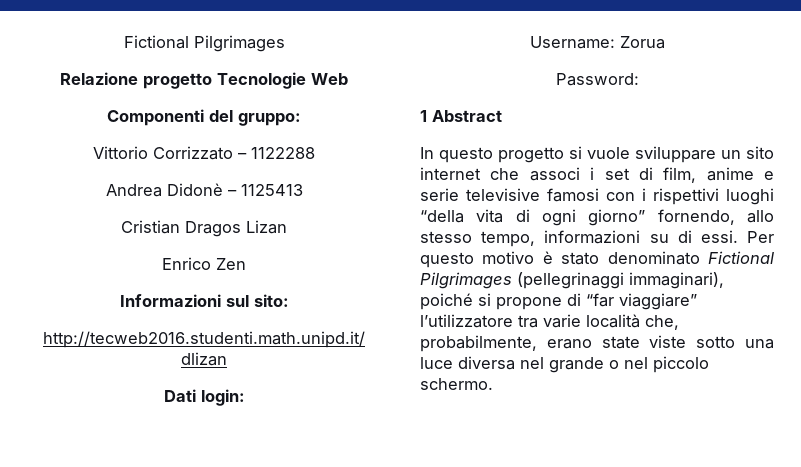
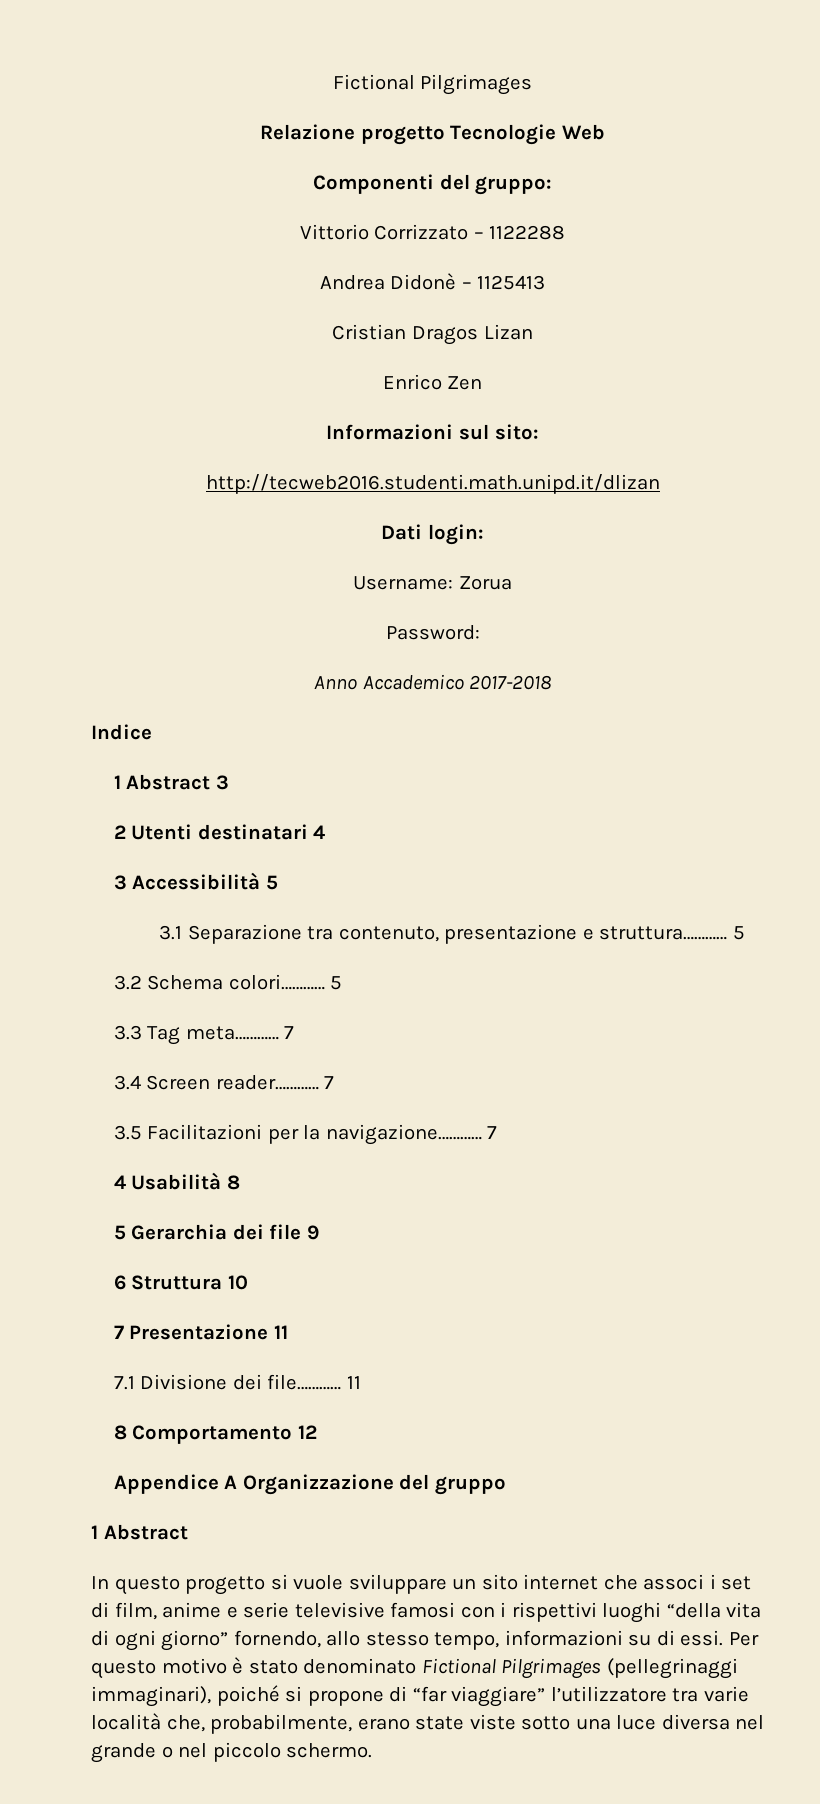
+ Anno Accademico 2017-2018
+ Indice
+ 1 Abstract 3
+ 2 Utenti destinatari 4
+ 3 Accessibilità 5
+ 3.1 Separazione tra contenuto, presentazione e struttura………… 5
+ 3.2 Schema colori………… 5
+ 3.3 Tag meta………… 7
+ 3.4 Screen reader………… 7
+ 3.5 Facilitazioni per la navigazione………… 7
+ 4 Usabilità 8
+ 5 Gerarchia dei file 9
+ 6 Struttura 10
+ 7 Presentazione 11
+ 7.1 Divisione dei file………… 11
+ 8 Comportamento 12
+ Appendice A Organizzazione del gruppo

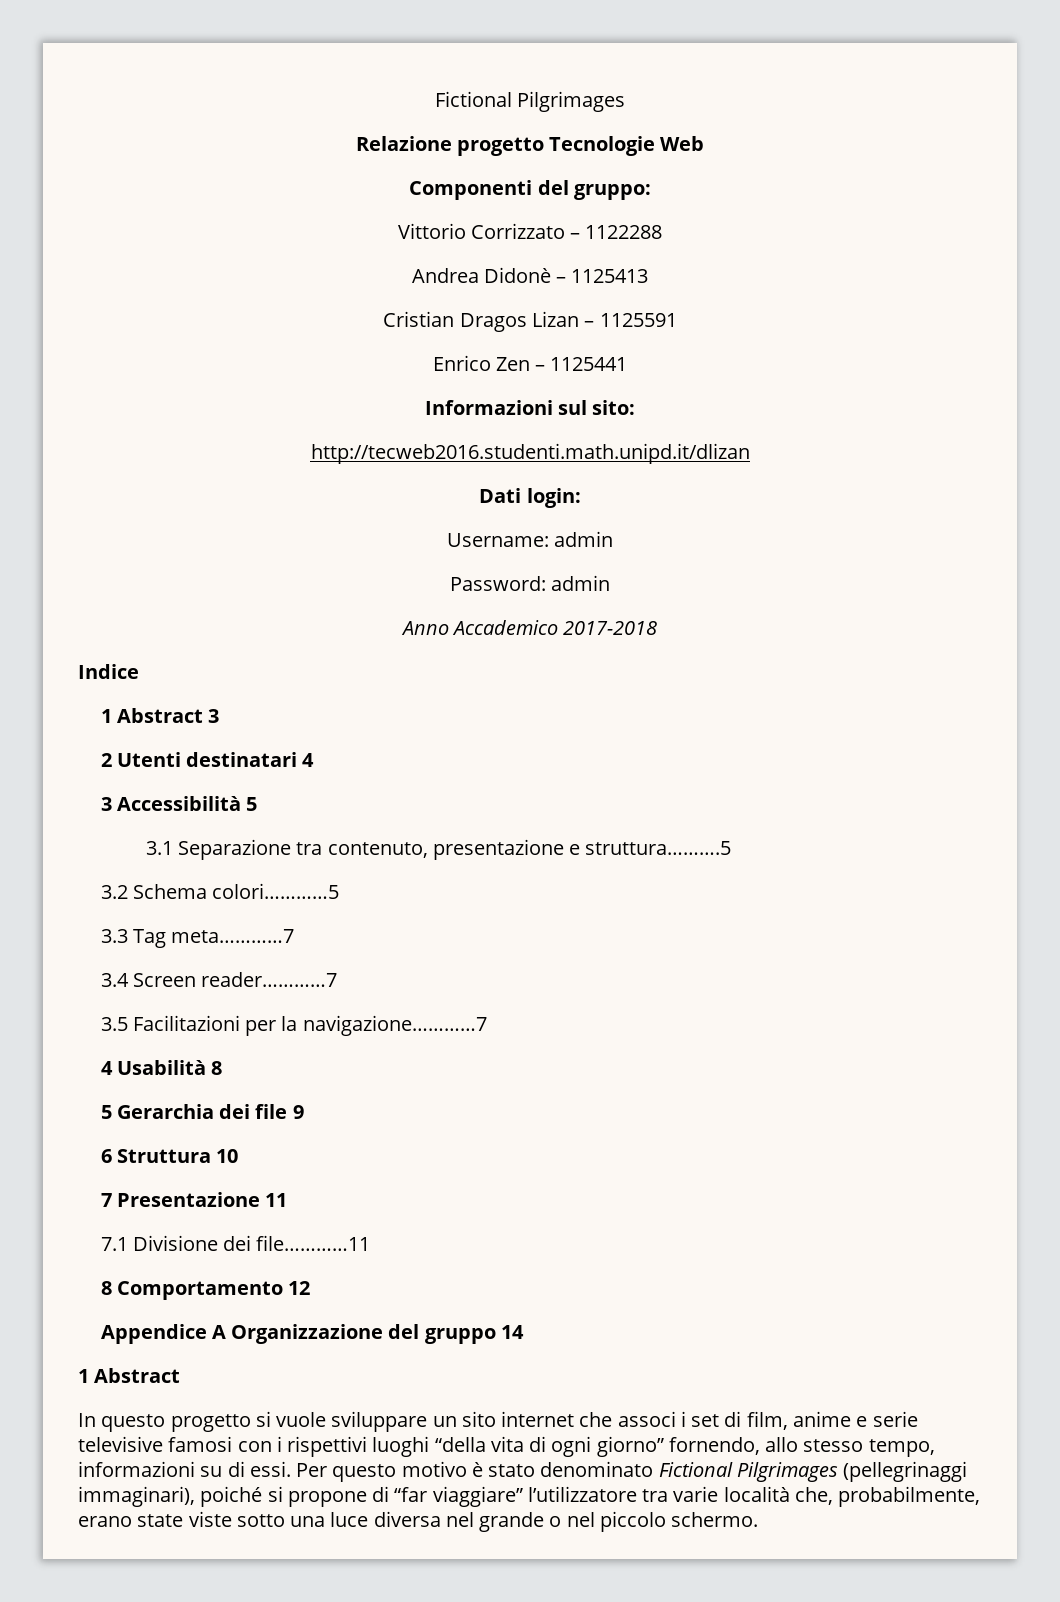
- Cristian Dragos Lizan
+ Cristian Dragos Lizan – 1125591
- Enrico Zen
+ Enrico Zen – 1125441
- Username: Zorua
+ Username: admin
- Password:
+ Password: admin
- 3.1 Separazione tra contenuto, presentazione e struttura………… 5
+ 3.1 Separazione tra contenuto, presentazione e struttura……….5
- 3.2 Schema colori………… 5
+ 3.2 Schema colori…………5
- 3.3 Tag meta………… 7
+ 3.3 Tag meta…………7
- 3.4 Screen reader………… 7
+ 3.4 Screen reader…………7
- 3.5 Facilitazioni per la navigazione………… 7
+ 3.5 Facilitazioni per la navigazione…………7
- 7.1 Divisione dei file………… 11
+ 7.1 Divisione dei file…………11
- Appendice A Organizzazione del gruppo
+ Appendice A Organizzazione del gruppo 14

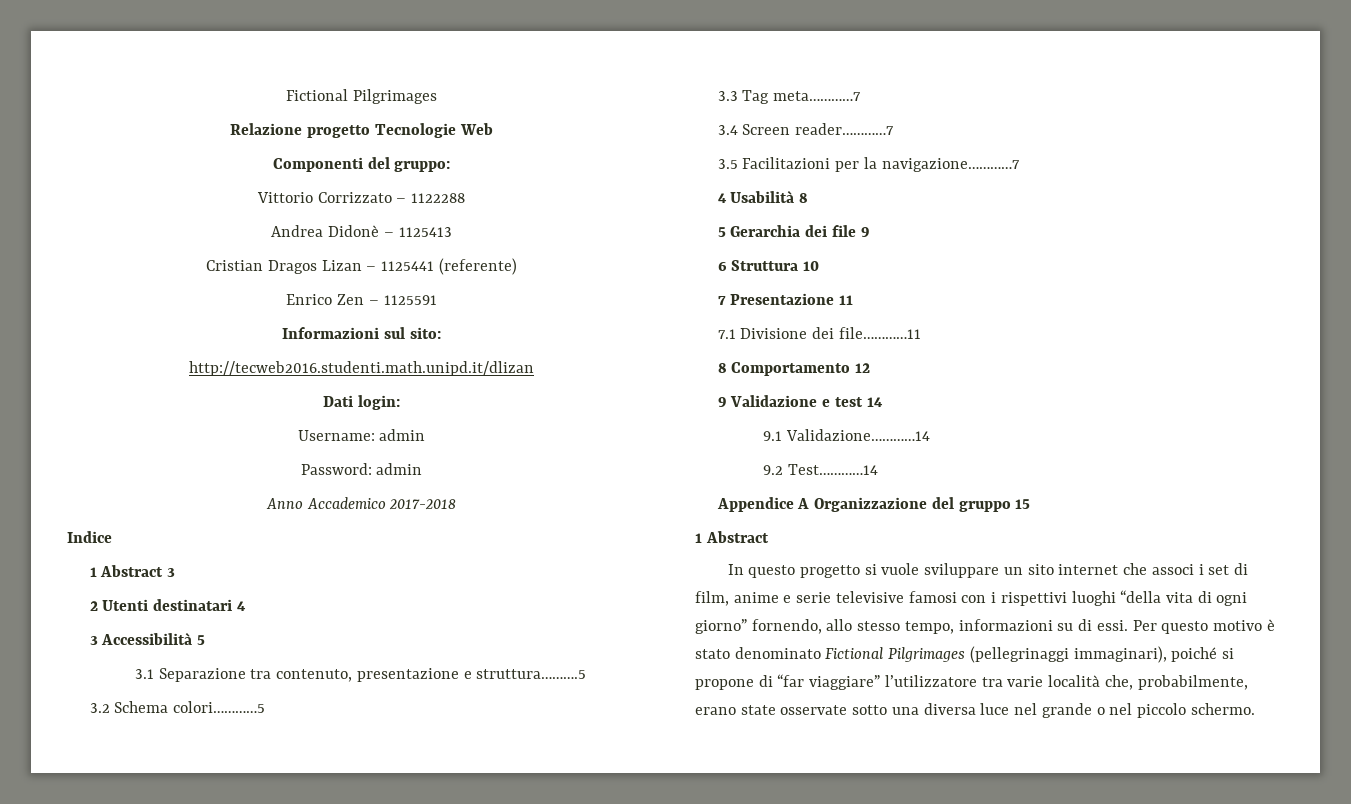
- Cristian Dragos Lizan – 1125591
+ Cristian Dragos Lizan – 1125441 (referente)
- Enrico Zen – 1125441
+ Enrico Zen – 1125591
+ 9 Validazione e test 14
+ 9.1 Validazione…………14
+ 9.2 Test…………14
- Appendice A Organizzazione del gruppo 14
+ Appendice A Organizzazione del gruppo 15
- Per questo motivo è stato denominato Fictional Pilgrimages (pellegrinaggi immaginari), poiché si propone di “far viaggiare” l’utilizzatore tra varie località che, probabilmente, erano state viste sotto una luce diversa nel grande o nel piccolo schermo.
+ Per questo motivo è stato denominato Fictional Pilgrimages (pellegrinaggi immaginari), poiché si propone di “far viaggiare” l’utilizzatore tra varie località che, probabilmente, erano state osservate sotto una diversa luce nel grande o nel piccolo schermo.

